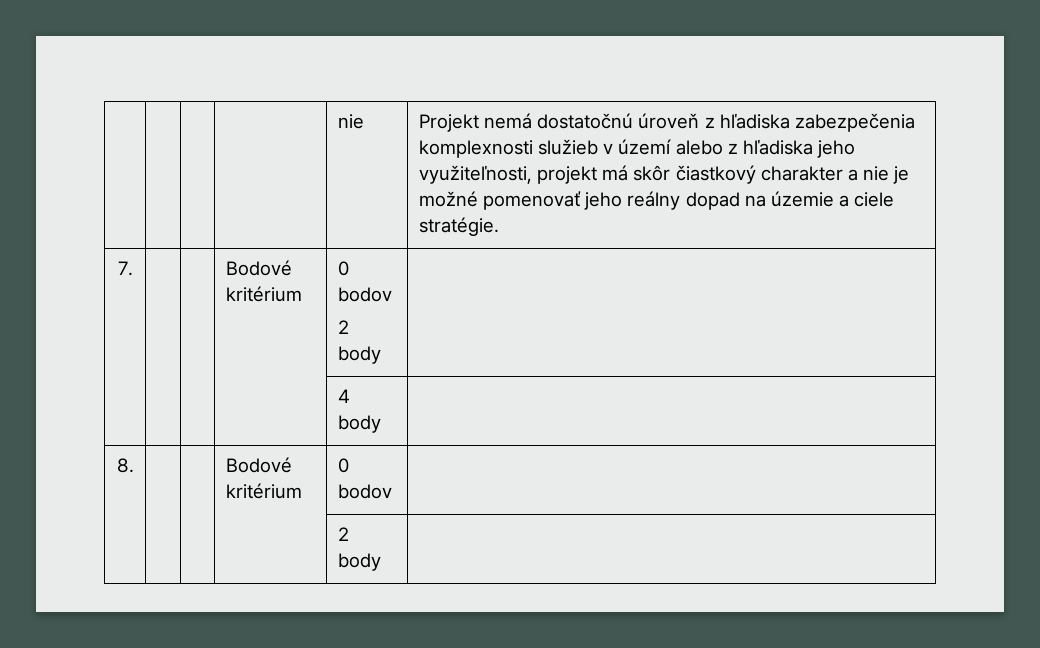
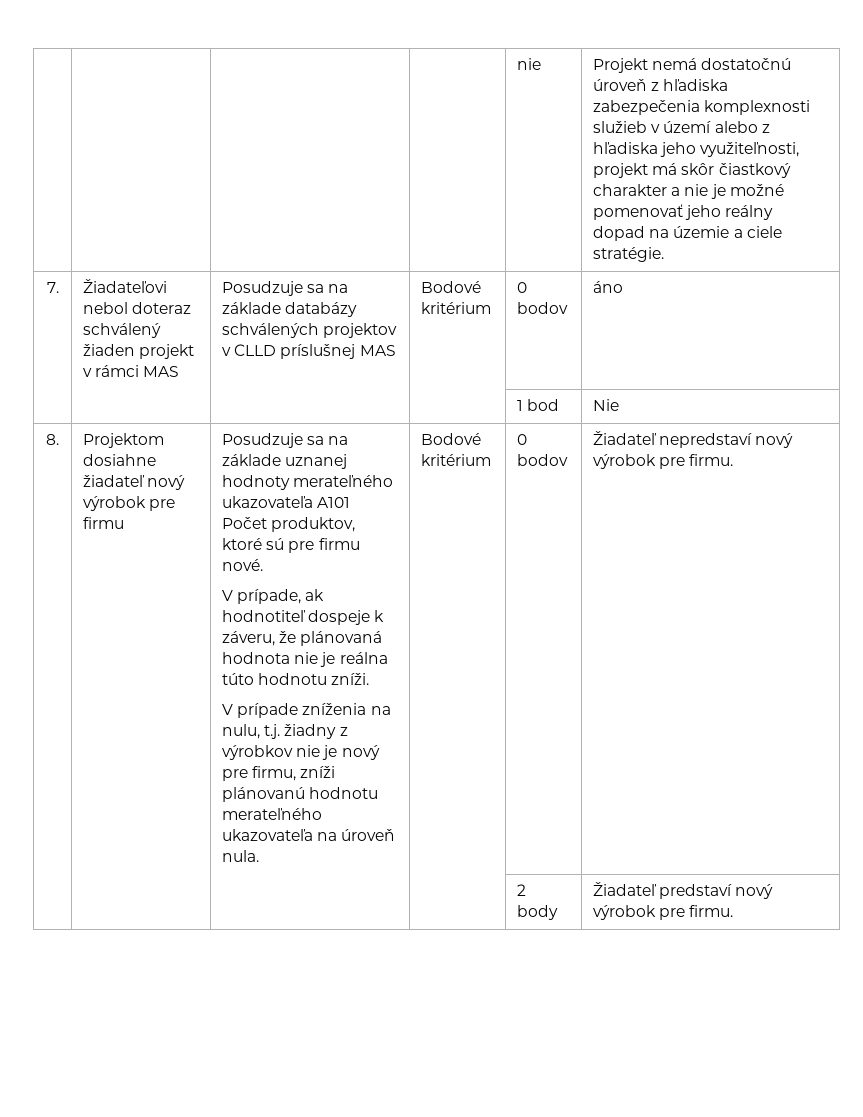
- 7. | | | Bodové kritérium | 0 bodov
- 2 body |
- | | | | 4 body |
- 8. | | | Bodové kritérium | 0 bodov |
- | | | | 2 body |
+ 7. | Žiadateľovi nebol doteraz schválený žiaden projekt v rámci MAS | Posudzuje sa na základe databázy schválených projektov v CLLD príslušnej MAS | Bodové kritérium | 0 bodov | áno
+ | | | | 1 bod | Nie
+ 8. | Projektom dosiahne žiadateľ nový výrobok pre firmu | Posudzuje sa na základe uznanej hodnoty merateľného ukazovateľa A101 Počet produktov, ktoré sú pre firmu nové.
+ V prípade, ak hodnotiteľ dospeje k záveru, že plánovaná hodnota nie je reálna túto hodnotu zníži.
+ V prípade zníženia na nulu, t.j. žiadny z výrobkov nie je nový pre firmu, zníži plánovanú hodnotu merateľného ukazovateľa na úroveň nula. | Bodové kritérium | 0 bodov | Žiadateľ nepredstaví nový výrobok pre firmu.
+ | | | | 2 body | Žiadateľ predstaví nový výrobok pre firmu.

